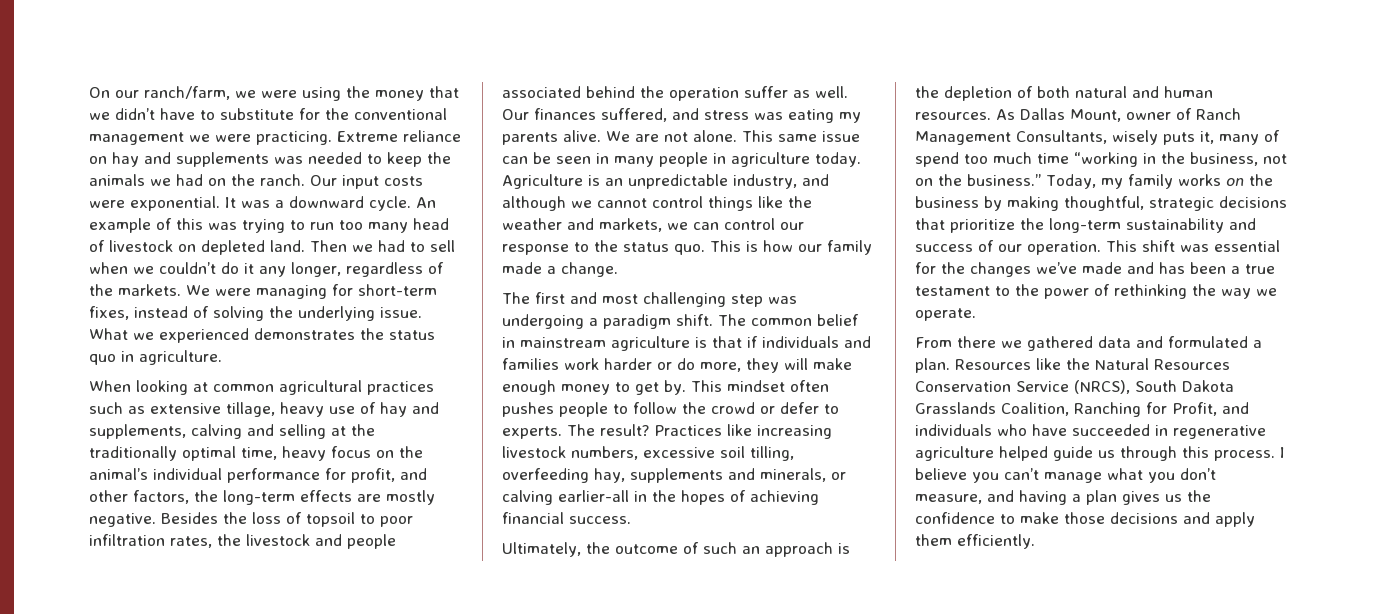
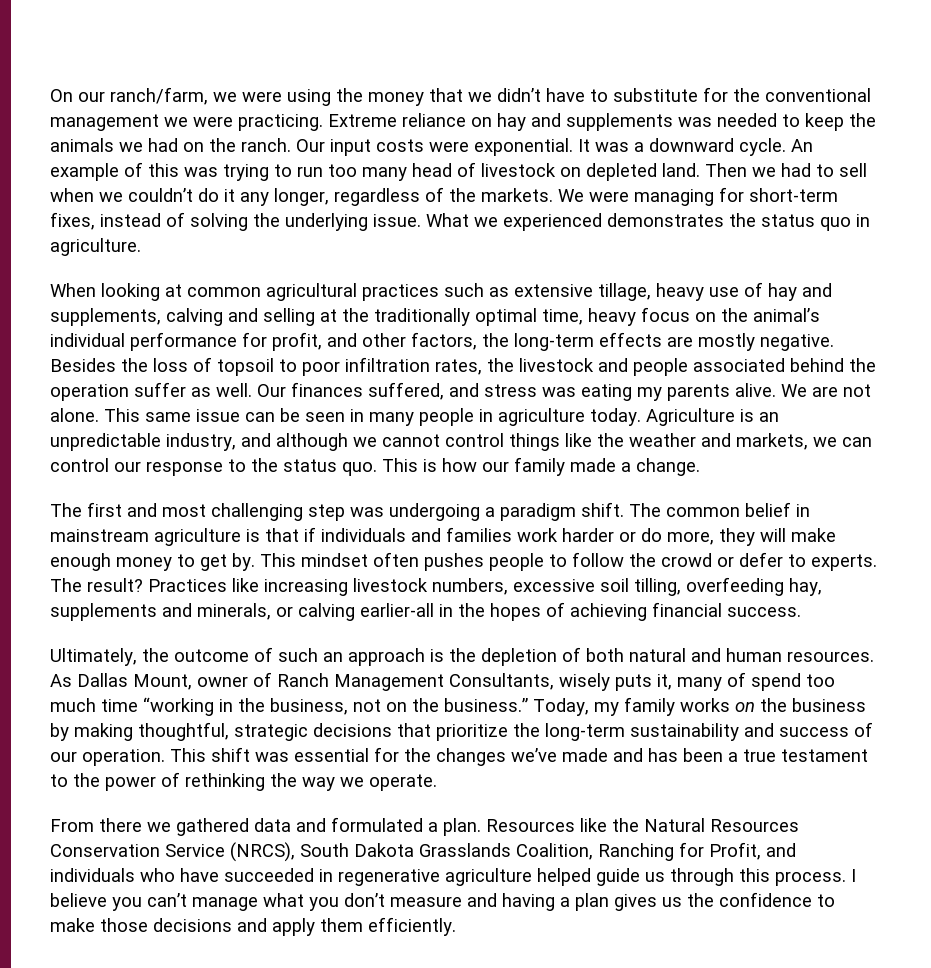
- I believe you can’t manage what you don’t measure, and having a plan gives us the confidence to make those decisions and apply them efficiently.
+ I believe you can’t manage what you don’t measure and having a plan gives us the confidence to make those decisions and apply them efficiently.

